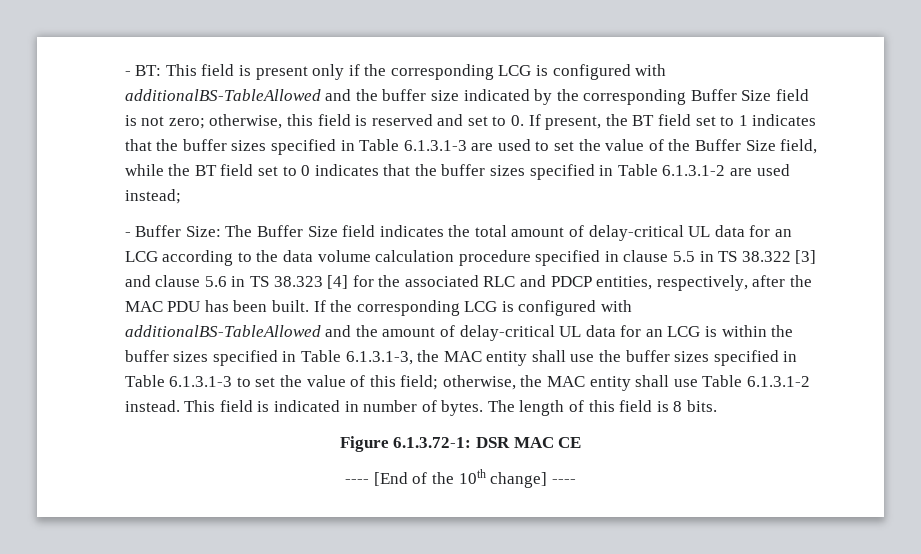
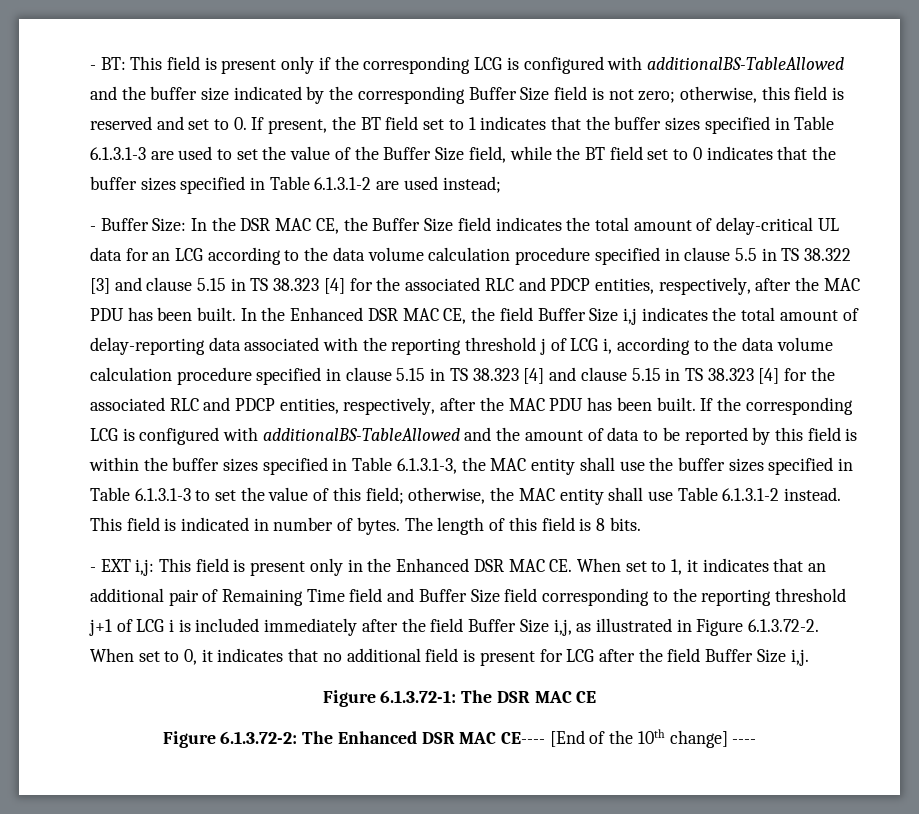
- - Buffer Size: The Buffer Size field indicates the total amount of delay-critical UL data for an LCG according to the data volume calculation procedure specified in clause 5.5 in TS 38.322 [3] and clause 5.6 in TS 38.323 [4] for the associated RLC and PDCP entities, respectively, after the MAC PDU has been built.
+ - Buffer Size: In the DSR MAC CE, the Buffer Size field indicates the total amount of delay-critical UL data for an LCG according to the data volume calculation procedure specified in clause 5.5 in TS 38.322 [3] and clause 5.15 in TS 38.323 [4] for the associated RLC and PDCP entities, respectively, after the MAC PDU has been built. In the Enhanced DSR MAC CE, the field Buffer Size i,j indicates the total amount of delay-reporting data associated with the reporting threshold j of LCG i, according to the data volume calculation procedure specified in clause 5.15 in TS 38.323 [4] and clause 5.15 in TS 38.323 [4] for the associated RLC and PDCP entities, respectively, after the MAC PDU has been built.
- If the corresponding LCG is configured with additionalBS-TableAllowed and the amount of delay-critical UL data for an LCG is within the buffer sizes specified in Table 6.1.3.1-3, the MAC entity shall use the buffer sizes specified in Table 6.1.3.1-3 to set the value of this field; otherwise, the MAC entity shall use Table 6.1.3.1-2 instead.
+ If the corresponding LCG is configured with additionalBS-TableAllowed and the amount of data to be reported by this field is within the buffer sizes specified in Table 6.1.3.1-3, the MAC entity shall use the buffer sizes specified in Table 6.1.3.1-3 to set the value of this field; otherwise, the MAC entity shall use Table 6.1.3.1-2 instead.
+ - EXT i,j: This field is present only in the Enhanced DSR MAC CE. When set to 1, it indicates that an additional pair of Remaining Time field and Buffer Size field corresponding to the reporting threshold j+1 of LCG i is included immediately after the field Buffer Size i,j, as illustrated in Figure 6.1.3.72-2. When set to 0, it indicates that no additional field is present for LCG after the field Buffer Size i,j.
- Figure 6.1.3.72-1: DSR MAC CE
+ Figure 6.1.3.72-1: The DSR MAC CE
- ---- [End of the 10th change] ----
+ Figure 6.1.3.72-2: The Enhanced DSR MAC CE---- [End of the 10th change] ----

